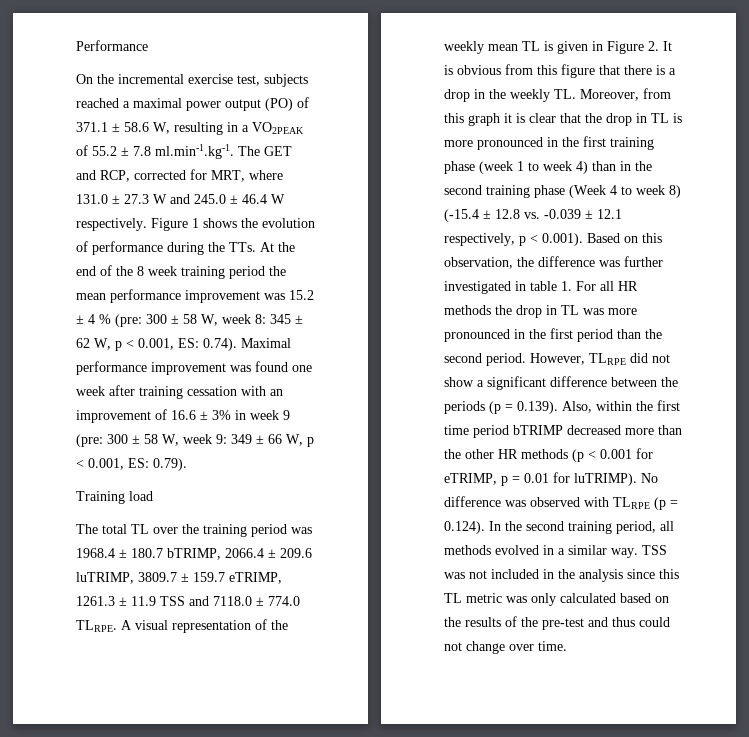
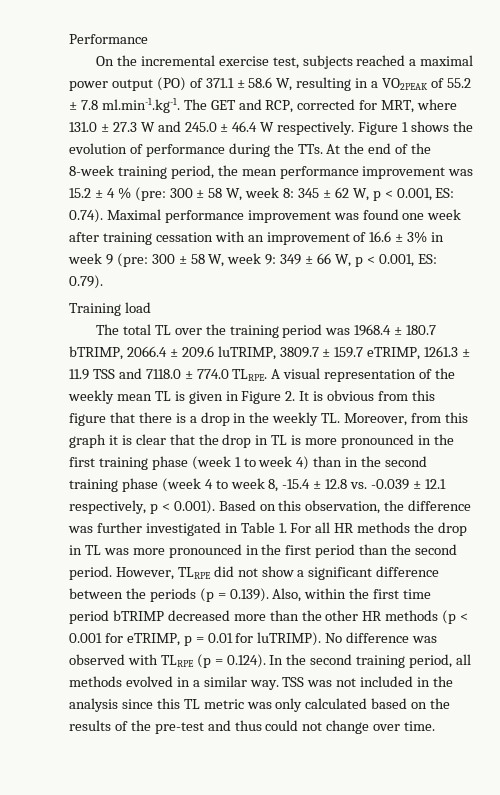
- Figure 1 shows the evolution of performance during the TTs. At the end of the 8 week training period the mean performance improvement was 15.2 ± 4 % (pre:
+ Figure 1 shows the evolution of performance during the TTs. At the end of the 8-week training period, the mean performance improvement was 15.2 ± 4 % (pre:
- A visual representation of the weekly mean TL is given in Figure 2. It is obvious from this figure that there is a drop in the weekly TL. Moreover, from this graph it is clear that the drop in TL is more pronounced in the first training phase (week 1 to week 4) than in the second training phase (Week 4 to week 8) (-15.4 ± 12.8 vs. -0.039 ± 12.1 respectively, p < 0.001). Based on this observation, the difference was further investigated in table 1. For all HR methods the drop in TL was more pronounced in the first period than the second period.
+ A visual representation of the weekly mean TL is given in Figure 2. It is obvious from this figure that there is a drop in the weekly TL. Moreover, from this graph it is clear that the drop in TL is more pronounced in the first training phase (week 1 to week 4) than in the second training phase (week 4 to week 8, -15.4 ± 12.8 vs. -0.039 ± 12.1 respectively, p < 0.001). Based on this observation, the difference was further investigated in Table 1. For all HR methods the drop in TL was more pronounced in the first period than the second period.

